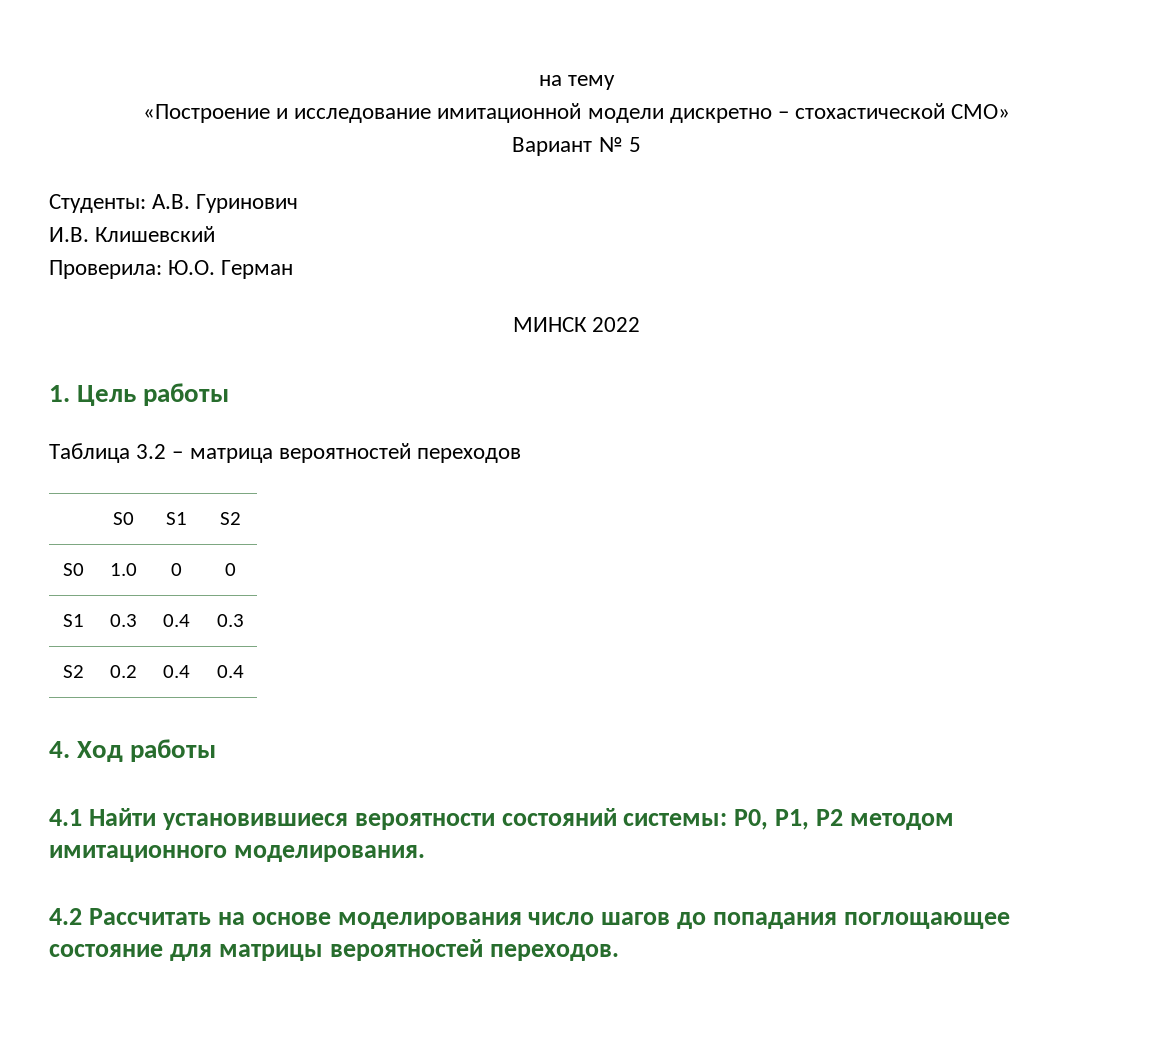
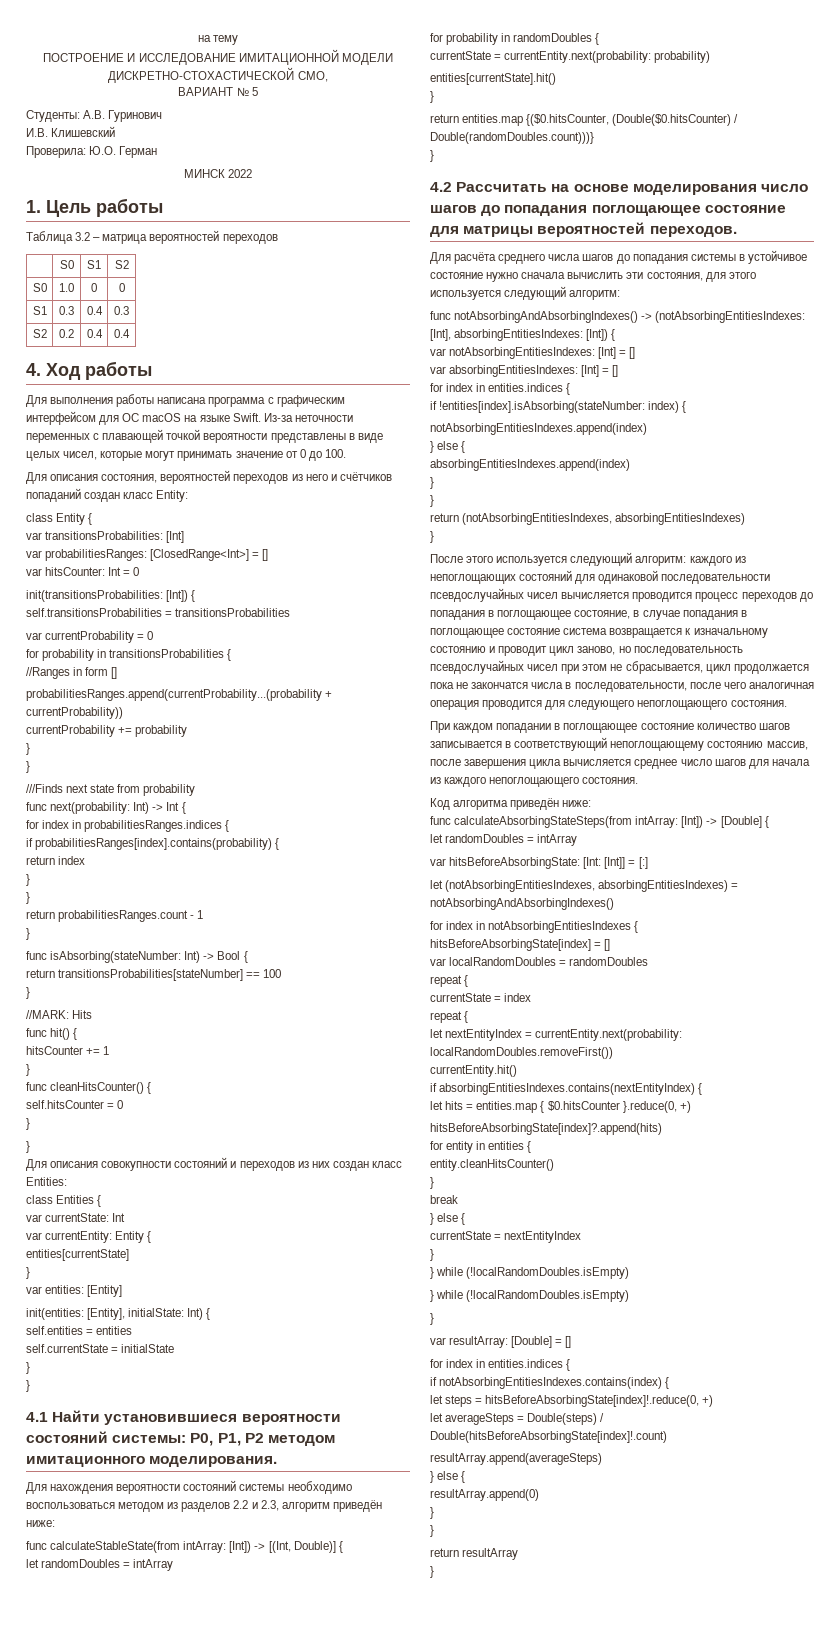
- «Построение и исследование имитационной модели дискретно – стохастической СМО»
- Вариант № 5
+ ПОСТРОЕНИЕ И ИССЛЕДОВАНИЕ ИМИТАЦИОННОЙ МОДЕЛИ ДИСКРЕТНО-СТОХАСТИЧЕСКОЙ СМО,
+ ВАРИАНТ № 5
+ Для выполнения работы написана программа с графическим интерфейсом для ОС macOS на языке Swift. Из-за неточности переменных с плавающей точкой вероятности представлены в виде целых чисел, которые могут принимать значение от 0 до 100.
+ Для описания состояния, вероятностей переходов из него и счётчиков попаданий создан класс Entity:
+ class Entity {
+ var transitionsProbabilities: [Int]
+ var probabilitiesRanges: [ClosedRange<Int>] = []
+ var hitsCounter: Int = 0
+ init(transitionsProbabilities: [Int]) {
+ self.transitionsProbabilities = transitionsProbabilities
+ var currentProbability = 0
+ for probability in transitionsProbabilities {
+ //Ranges in form []
+ probabilitiesRanges.append(currentProbability...(probability + currentProbability))
+ currentProbability += probability
+ }
+ }
+ ///Finds next state from probability
+ func next(probability: Int) -> Int {
+ for index in probabilitiesRanges.indices {
+ if probabilitiesRanges[index].contains(probability) {
+ return index
+ }
+ }
+ return probabilitiesRanges.count - 1
+ }
+ func isAbsorbing(stateNumber: Int) -> Bool {
+ return transitionsProbabilities[stateNumber] == 100
+ }
+ //MARK: Hits
+ func hit() {
+ hitsCounter += 1
+ }
+ func cleanHitsCounter() {
+ self.hitsCounter = 0
+ }
+ }
+ Для описания совокупности состояний и переходов из них создан класс Entities:
+ class Entities {
+ var currentState: Int
+ var currentEntity: Entity {
+ entities[currentState]
+ }
+ var entities: [Entity]
+ init(entities: [Entity], initialState: Int) {
+ self.entities = entities
+ self.currentState = initialState
+ }
+ }
+ Для нахождения вероятности состояний системы необходимо воспользоваться методом из разделов 2.2 и 2.3, алгоритм приведён ниже:
+ func calculateStableState(from intArray: [Int]) -> [(Int, Double)] {
+ let randomDoubles = intArray
+ for probability in randomDoubles {
+ currentState = currentEntity.next(probability: probability)
+ entities[currentState].hit()
+ }
+ return entities.map {($0.hitsCounter, (Double($0.hitsCounter) / Double(randomDoubles.count)))}
+ }
+ Для расчёта среднего числа шагов до попадания системы в устойчивое состояние нужно сначала вычислить эти состояния, для этого используется следующий алгоритм:
+ func notAbsorbingAndAbsorbingIndexes() -> (notAbsorbingEntitiesIndexes: [Int], absorbingEntitiesIndexes: [Int]) {
+ var notAbsorbingEntitiesIndexes: [Int] = []
+ var absorbingEntitiesIndexes: [Int] = []
+ for index in entities.indices {
+ if !entities[index].isAbsorbing(stateNumber: index) {
+ notAbsorbingEntitiesIndexes.append(index)
+ } else {
+ absorbingEntitiesIndexes.append(index)
+ }
+ }
+ return (notAbsorbingEntitiesIndexes, absorbingEntitiesIndexes)
+ }
+ После этого используется следующий алгоритм: каждого из непоглощающих состояний для одинаковой последовательности псевдослучайных чисел вычисляется проводится процесс переходов до попадания в поглощающее состояние, в случае попадания в поглощающее состояние система возвращается к изначальному состоянию и проводит цикл заново, но последовательность псевдослучайных чисел при этом не сбрасывается, цикл продолжается пока не закончатся числа в последовательности, после чего аналогичная операция проводится для следующего непоглощающего состояния.
+ При каждом попадании в поглощающее состояние количество шагов записывается в соответствующий непоглощающему состоянию массив, после завершения цикла вычисляется среднее число шагов для начала из каждого непоглощающего состояния.
+ Код алгоритма приведён ниже:
+ func calculateAbsorbingStateSteps(from intArray: [Int]) -> [Double] {
+ let randomDoubles = intArray
+ var hitsBeforeAbsorbingState: [Int: [Int]] = [:]
+ let (notAbsorbingEntitiesIndexes, absorbingEntitiesIndexes) = notAbsorbingAndAbsorbingIndexes()
+ for index in notAbsorbingEntitiesIndexes {
+ hitsBeforeAbsorbingState[index] = []
+ var localRandomDoubles = randomDoubles
+ repeat {
+ currentState = index
+ repeat {
+ let nextEntityIndex = currentEntity.next(probability: localRandomDoubles.removeFirst())
+ currentEntity.hit()
+ if absorbingEntitiesIndexes.contains(nextEntityIndex) {
+ let hits = entities.map { $0.hitsCounter }.reduce(0, +)
+ hitsBeforeAbsorbingState[index]?.append(hits)
+ for entity in entities {
+ entity.cleanHitsCounter()
+ }
+ break
+ } else {
+ currentState = nextEntityIndex
+ }
+ } while (!localRandomDoubles.isEmpty)
+ } while (!localRandomDoubles.isEmpty)
+ }
+ var resultArray: [Double] = []
+ for index in entities.indices {
+ if notAbsorbingEntitiesIndexes.contains(index) {
+ let steps = hitsBeforeAbsorbingState[index]!.reduce(0, +)
+ let averageSteps = Double(steps) / Double(hitsBeforeAbsorbingState[index]!.count)
+ resultArray.append(averageSteps)
+ } else {
+ resultArray.append(0)
+ }
+ }
+ return resultArray
+ }

